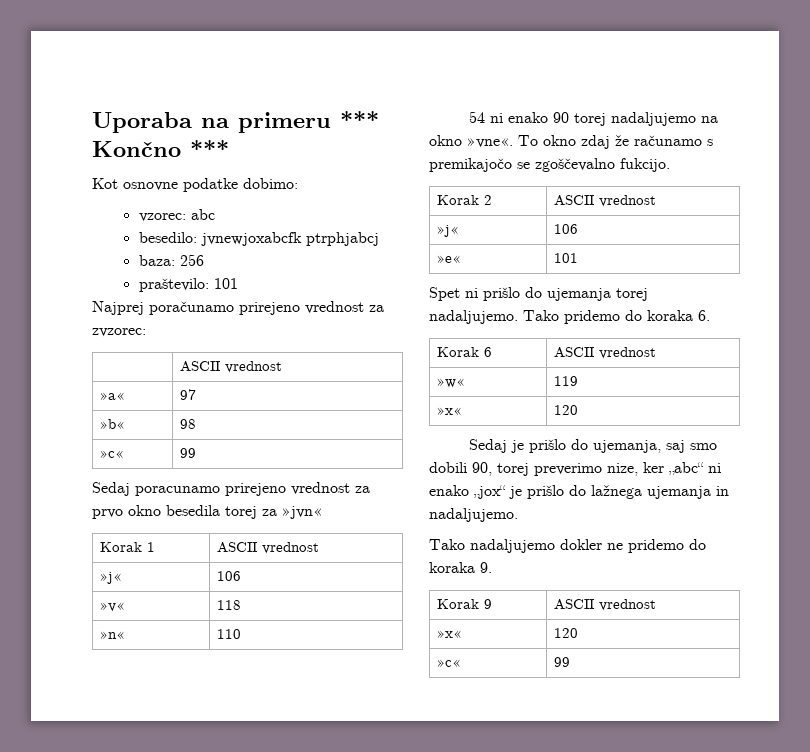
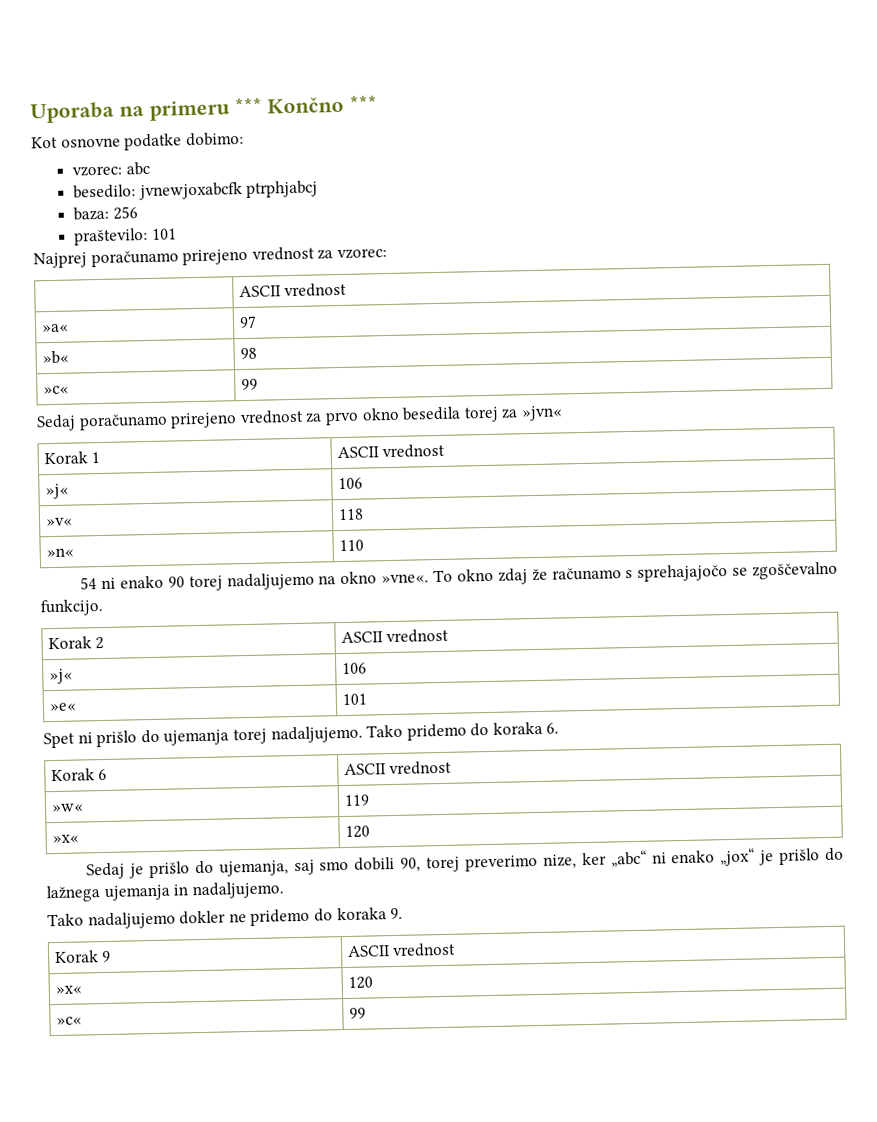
- Najprej poračunamo prirejeno vrednost za zvzorec:
+ Najprej poračunamo prirejeno vrednost za vzorec:
- Sedaj poracunamo prirejeno vrednost za prvo okno besedila torej za »jvn«
+ Sedaj poračunamo prirejeno vrednost za prvo okno besedila torej za »jvn«
- To okno zdaj že računamo s premikajočo se zgoščevalno fukcijo.
+ To okno zdaj že računamo s sprehajajočo se zgoščevalno funkcijo.

